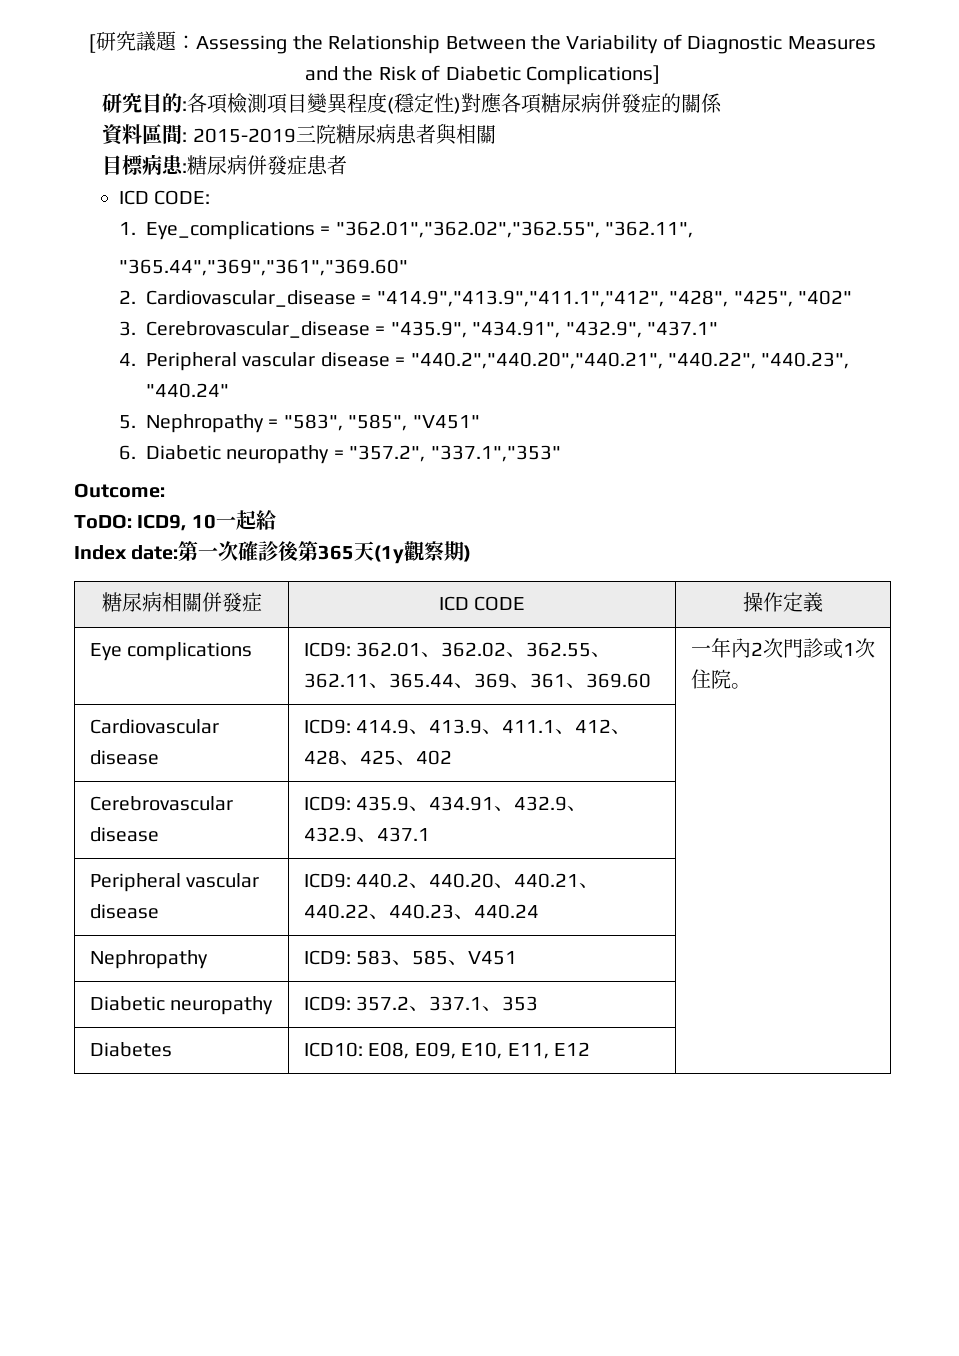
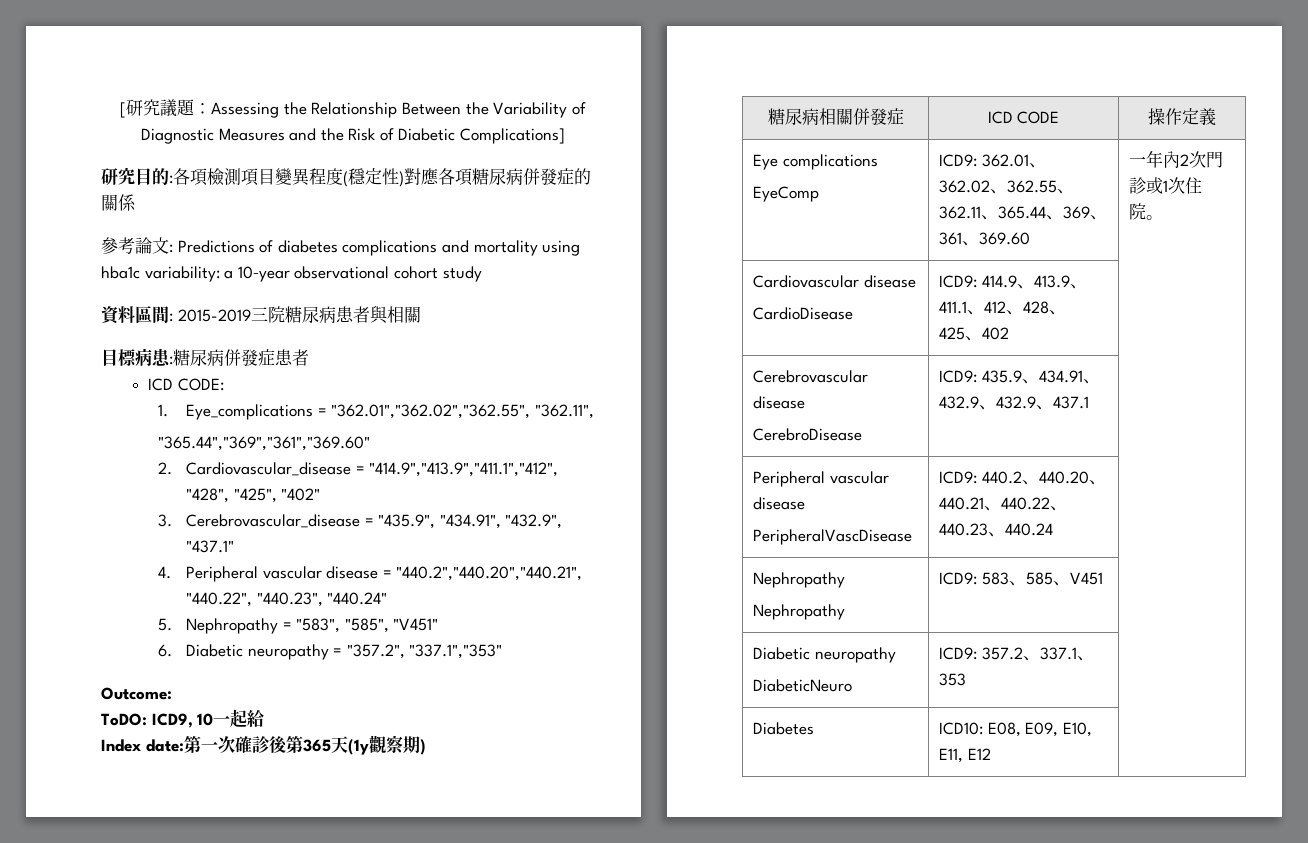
+ 參考論文: Predictions of diabetes complications and mortality using hba1c variability: a 10‑year observational cohort study
- Eye complications | ICD9: 362.01、362.02、362.55、362.11、365.44、369、361、369.60 | 一年內2次門診或1次住院。
+ Eye complications
+ EyeComp | ICD9: 362.01、362.02、362.55、362.11、365.44、369、361、369.60 | 一年內2次門診或1次住院。
- Cardiovascular disease | ICD9: 414.9、413.9、411.1、412、428、425、402 |
+ Cardiovascular disease
+ CardioDisease | ICD9: 414.9、413.9、411.1、412、428、425、402 |
- Cerebrovascular disease | ICD9: 435.9、434.91、432.9、432.9、437.1 |
- Peripheral vascular disease | ICD9: 440.2、440.20、440.21、440.22、440.23、440.24 |
+ Cerebrovascular disease
+ CerebroDisease | ICD9: 435.9、434.91、432.9、432.9、437.1 |
+ Peripheral vascular disease
+ PeripheralVascDisease | ICD9: 440.2、440.20、440.21、440.22、440.23、440.24 |
+ Nephropathy
  Nephropathy | ICD9: 583、585、V451 |
- Diabetic neuropathy | ICD9: 357.2、337.1、353 |
+ Diabetic neuropathy
+ DiabeticNeuro | ICD9: 357.2、337.1、353 |

